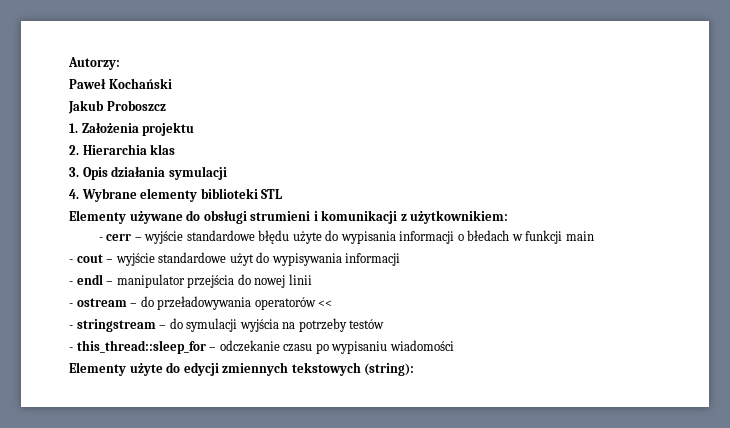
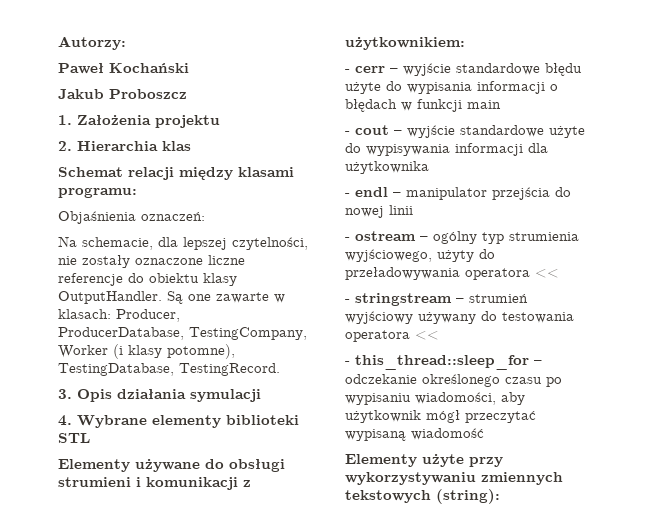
+ Schemat relacji między klasami programu:
+ Objaśnienia oznaczeń:
+ Na schemacie, dla lepszej czytelności, nie zostały oznaczone liczne referencje do obiektu klasy OutputHandler. Są one zawarte w klasach: Producer, ProducerDatabase, TestingCompany, Worker (i klasy potomne), TestingDatabase, TestingRecord.
- - cerr – wyjście standardowe błędu użyte do wypisania informacji o błedach w funkcji main
+ - cerr – wyjście standardowe błędu użyte do wypisania informacji o błędach w funkcji main
- - cout – wyjście standardowe użyt do wypisywania informacji
+ - cout – wyjście standardowe użyte do wypisywania informacji dla użytkownika
- - ostream – do przeładowywania operatorów <<
+ - ostream – ogólny typ strumienia wyjściowego, użyty do przeładowywania operatora <<
- - stringstream – do symulacji wyjścia na potrzeby testów
+ - stringstream – strumień wyjściowy używany do testowania operatora <<
- - this_thread::sleep_for – odczekanie czasu po wypisaniu wiadomości
+ - this_thread::sleep_for – odczekanie określonego czasu po wypisaniu wiadomości, aby użytkownik mógł przeczytać wypisaną wiadomość
- Elementy użyte do edycji zmiennych tekstowych (string):
+ Elementy użyte przy wykorzystywaniu zmiennych tekstowych (string):

